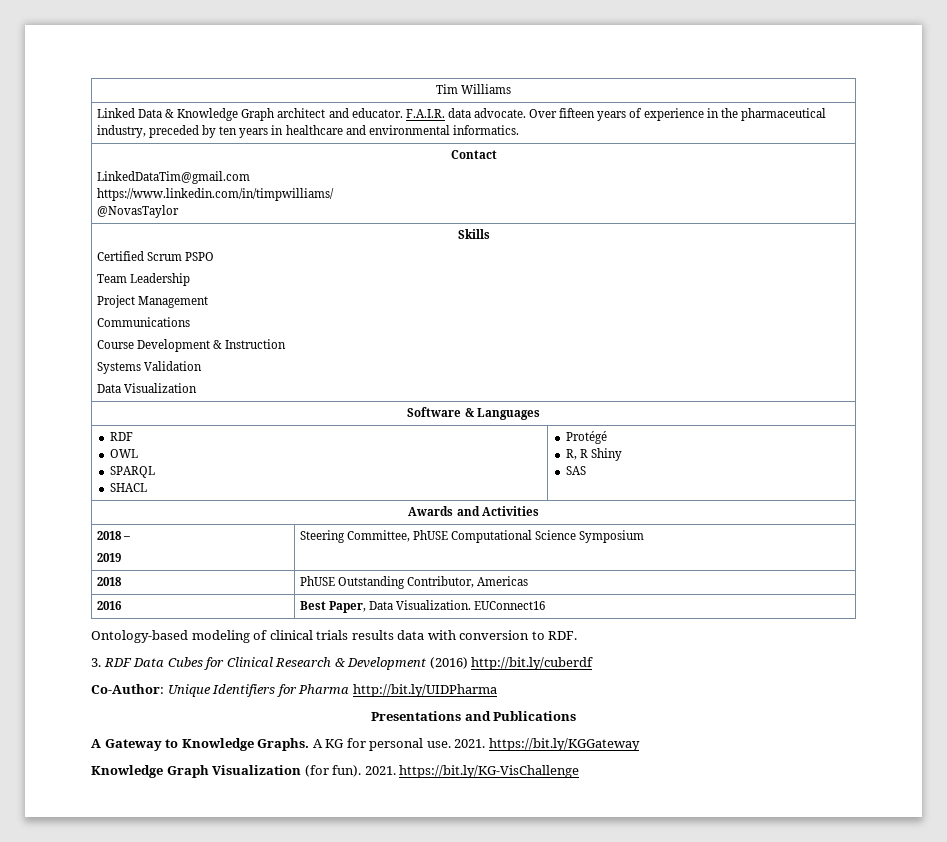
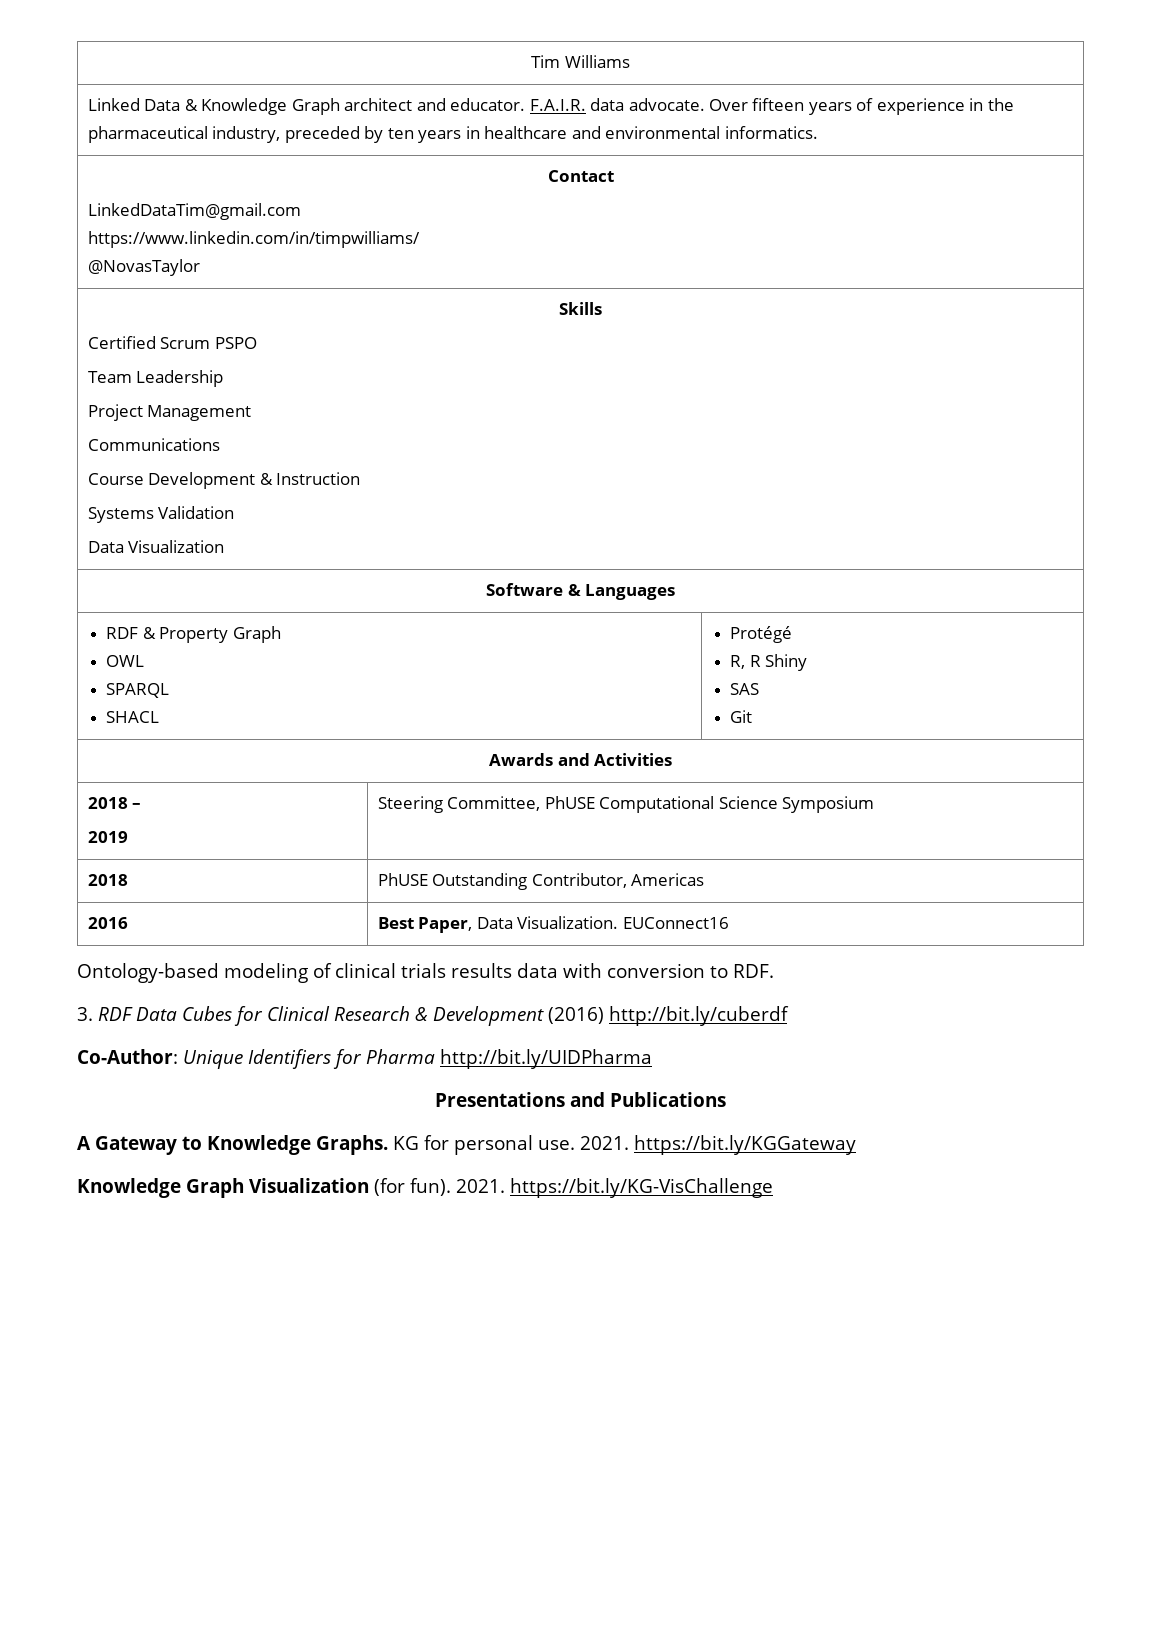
  Software & Languages
- RDF
+ RDF & Property Graph
  OWL
  SPARQL
  SHACL | Protégé
  R, R Shiny
  SAS
+ Git
- A KG for personal use.
+ KG for personal use.

